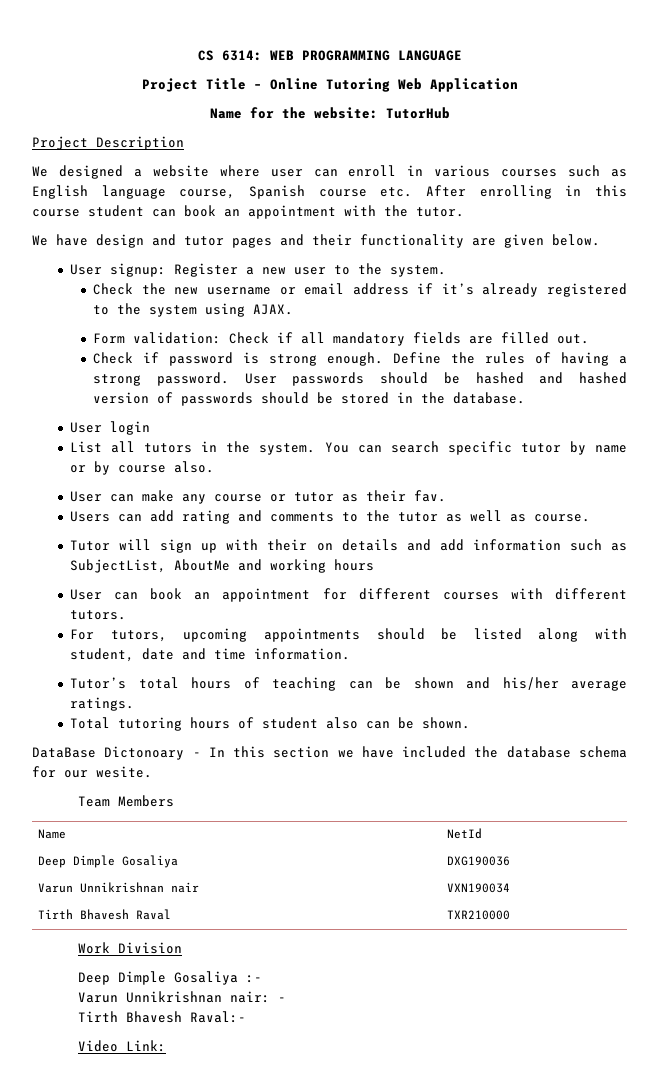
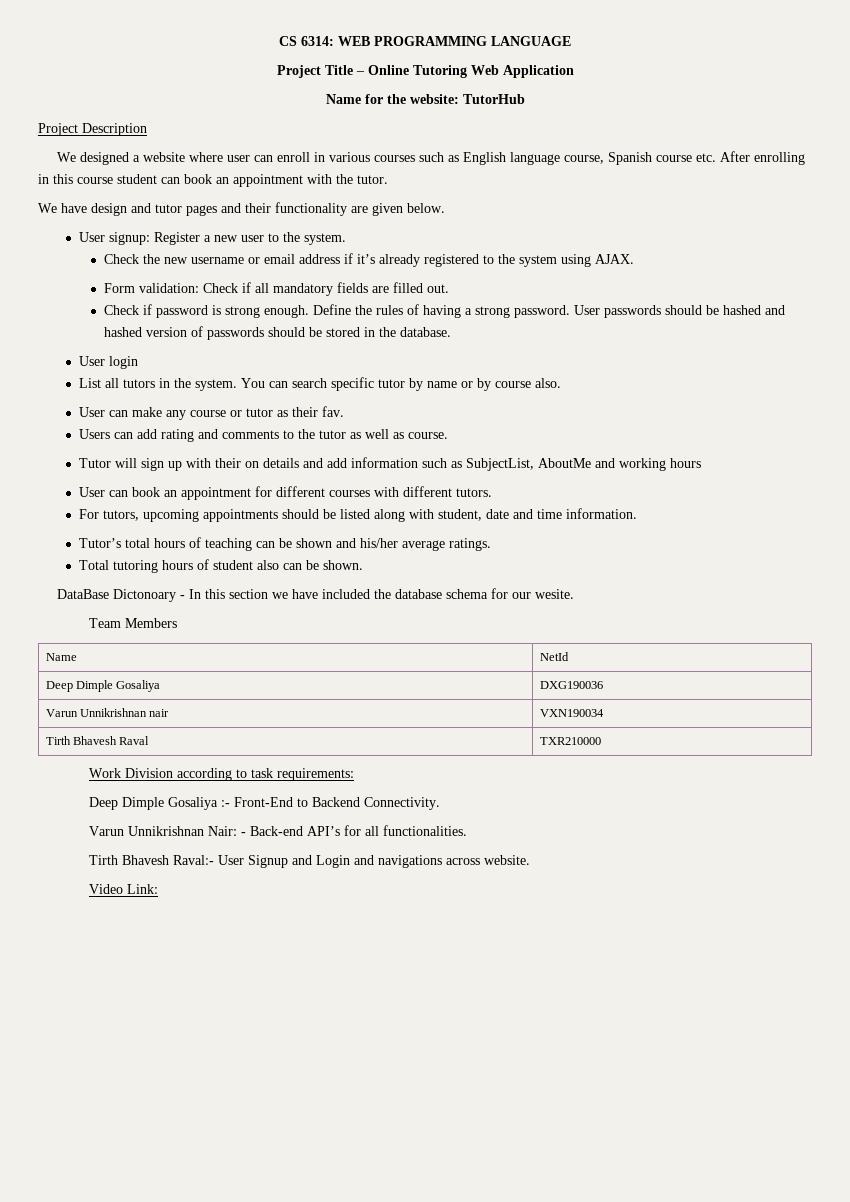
- Work Division
+ Work Division according to task requirements:
- Deep Dimple Gosaliya :-
- Varun Unnikrishnan nair: -
- Tirth Bhavesh Raval:-
+ Deep Dimple Gosaliya :- Front-End to Backend Connectivity.
+ Varun Unnikrishnan Nair: - Back-end API’s for all functionalities.
+ Tirth Bhavesh Raval:- User Signup and Login and navigations across website.

